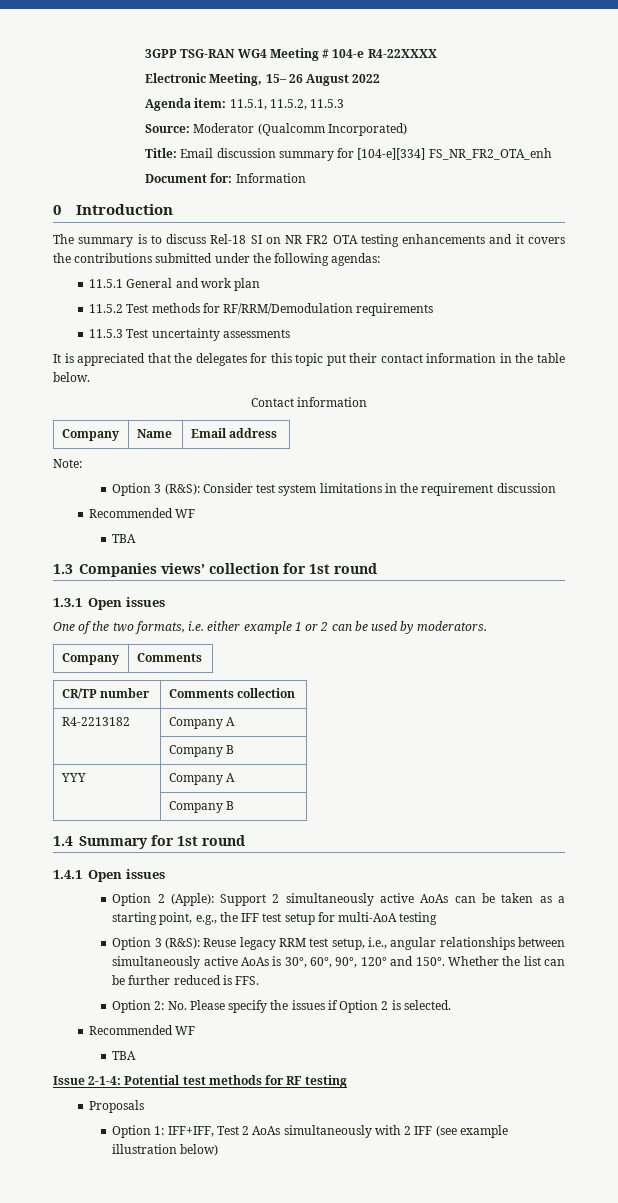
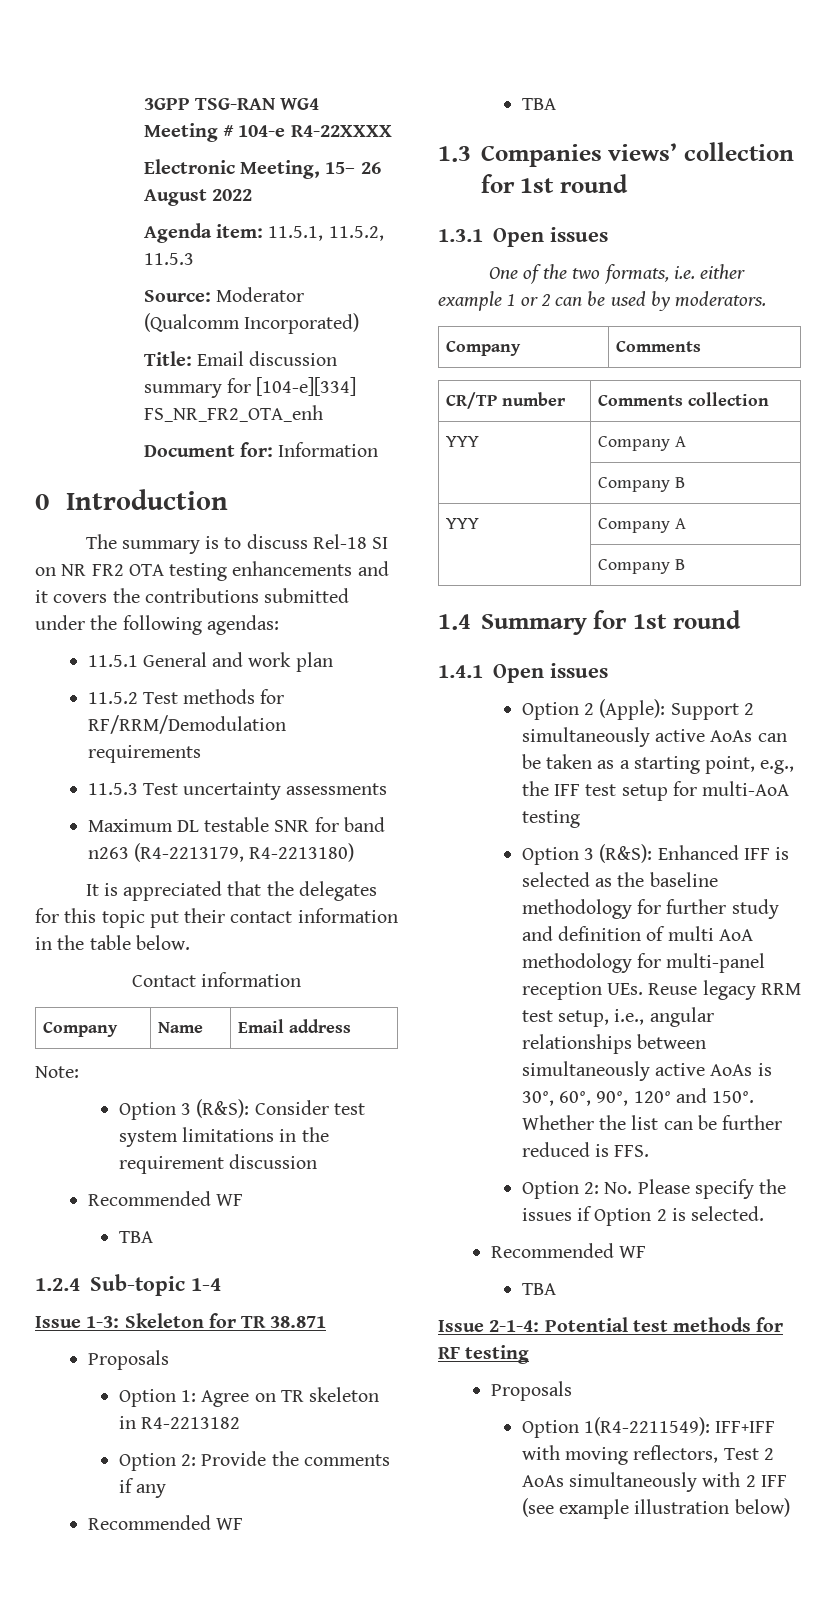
+ Maximum DL testable SNR for band n263 (R4-2213179, R4-2213180)
+ 1.2.4 Sub-topic 1-4
+ Issue 1-3: Skeleton for TR 38.871
+ Proposals
+ Option 1: Agree on TR skeleton in R4-2213182
+ Option 2: Provide the comments if any
+ Recommended WF
+ TBA
  CR/TP number | Comments collection
- R4-2213182 | Company A
+ YYY | Company A
- Option 3 (R&S): Reuse legacy RRM test setup, i.e., angular relationships between simultaneously active AoAs is 30°, 60°, 90°, 120° and 150°.
+ Option 3 (R&S): Enhanced IFF is selected as the baseline methodology for further study and definition of multi AoA methodology for multi-panel reception UEs. Reuse legacy RRM test setup, i.e., angular relationships between simultaneously active AoAs is 30°, 60°, 90°, 120° and 150°.
- Option 1: IFF+IFF, Test 2 AoAs simultaneously with 2 IFF (see example illustration below)
+ Option 1(R4-2211549): IFF+IFF with moving reflectors, Test 2 AoAs simultaneously with 2 IFF (see example illustration below)

